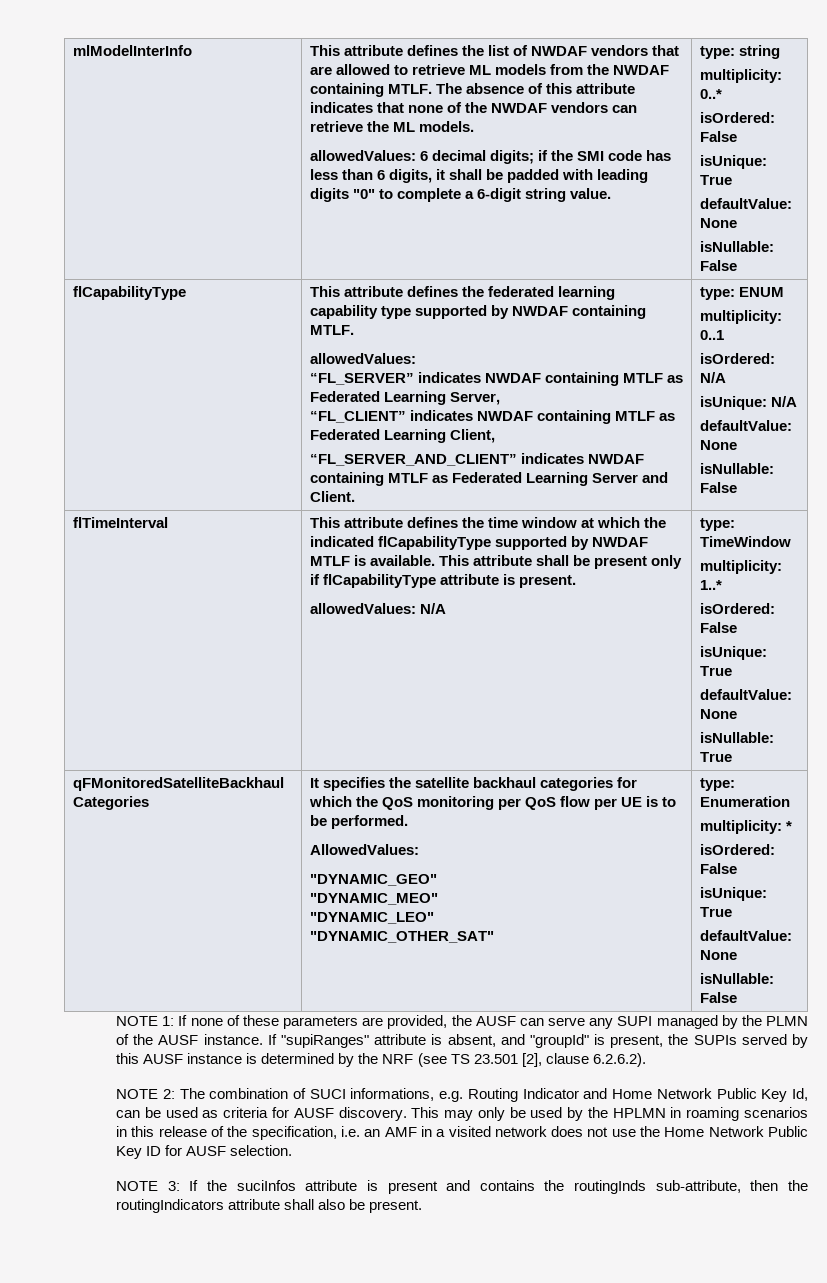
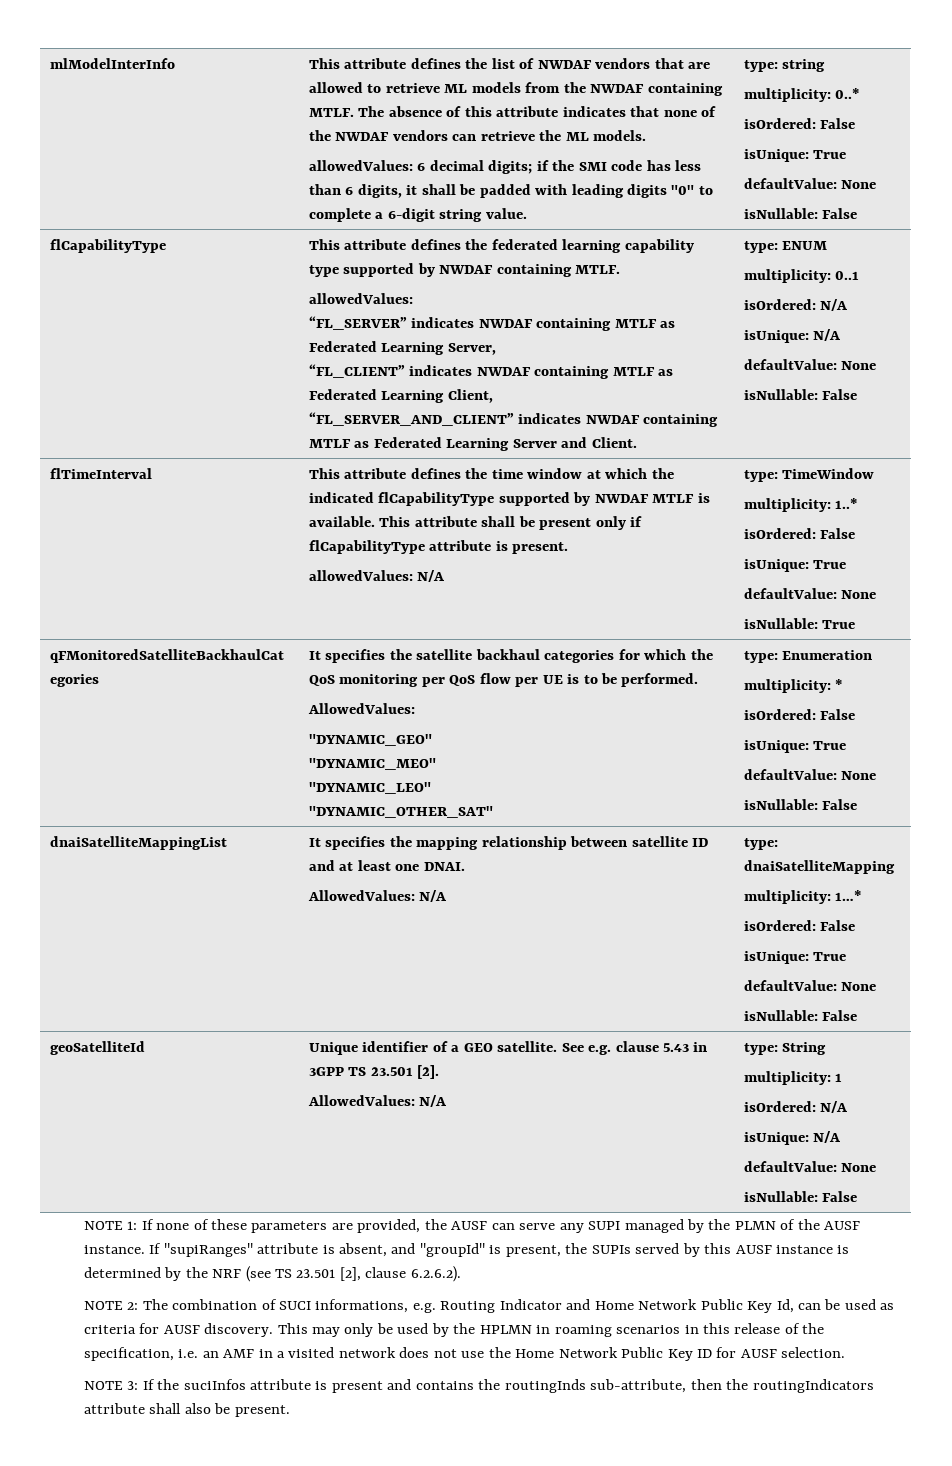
+ dnaiSatelliteMappingList | It specifies the mapping relationship between satellite ID and at least one DNAI.
+ AllowedValues: N/A | type: dnaiSatelliteMapping
+ multiplicity: 1…*
+ isOrdered: False
+ isUnique: True
+ defaultValue: None
+ isNullable: False
+ geoSatelliteId | Unique identifier of a GEO satellite. See e.g. clause 5.43 in 3GPP TS 23.501 [2].
+ AllowedValues: N/A | type: String
+ multiplicity: 1
+ isOrdered: N/A
+ isUnique: N/A
+ defaultValue: None
+ isNullable: False

